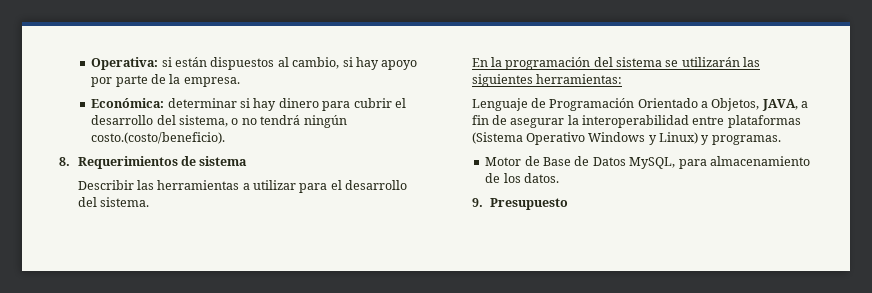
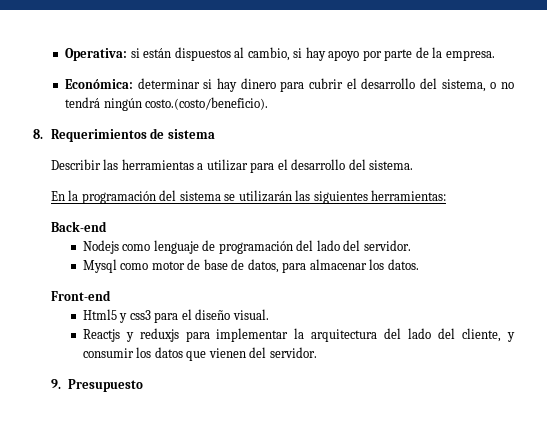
- Lenguaje de Programación Orientado a Objetos, JAVA, a fin de asegurar la interoperabilidad entre plataformas (Sistema Operativo Windows y Linux) y programas.
- Motor de Base de Datos MySQL, para almacenamiento de los datos.
+ Back-end
+ Nodejs como lenguaje de programación del lado del servidor.
+ Mysql como motor de base de datos, para almacenar los datos.
+ Front-end
+ Html5 y css3 para el diseño visual.
+ Reactjs y reduxjs para implementar la arquitectura del lado del cliente, y consumir los datos que vienen del servidor.

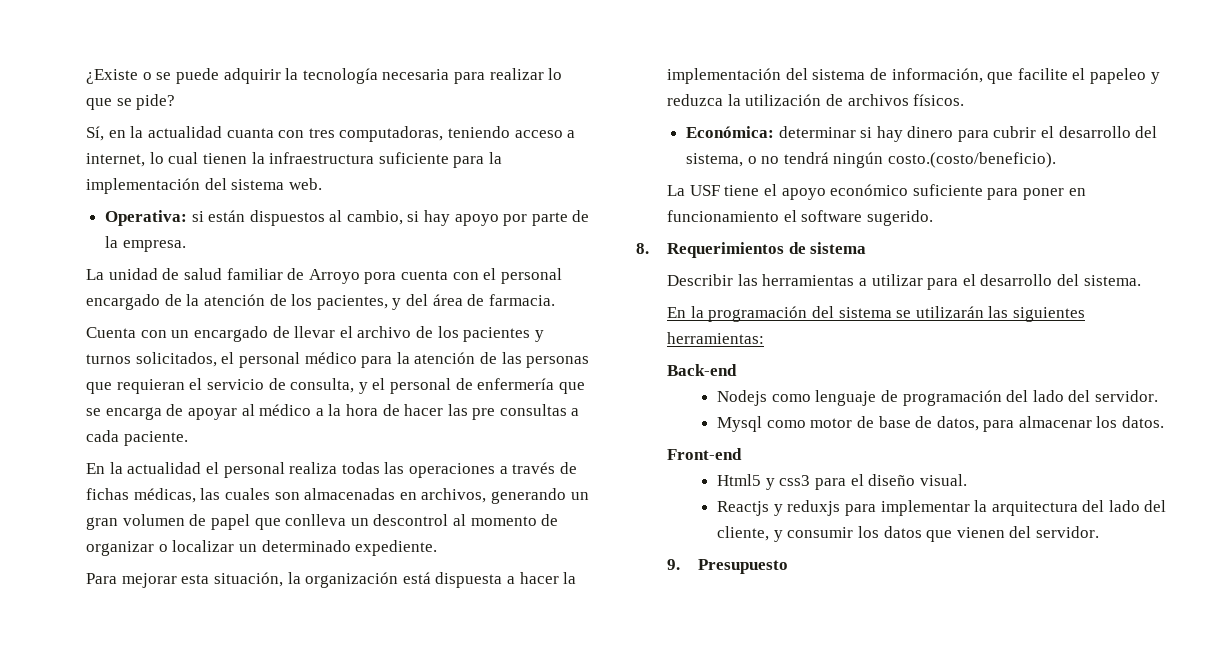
+ ¿Existe o se puede adquirir la tecnología necesaria para realizar lo que se pide?
+ Sí, en la actualidad cuanta con tres computadoras, teniendo acceso a internet, lo cual tienen la infraestructura suficiente para la implementación del sistema web.
+ La unidad de salud familiar de Arroyo pora cuenta con el personal encargado de la atención de los pacientes, y del área de farmacia.
+ Cuenta con un encargado de llevar el archivo de los pacientes y turnos solicitados, el personal médico para la atención de las personas que requieran el servicio de consulta, y el personal de enfermería que se encarga de apoyar al médico a la hora de hacer las pre consultas a cada paciente.
+ En la actualidad el personal realiza todas las operaciones a través de fichas médicas, las cuales son almacenadas en archivos, generando un gran volumen de papel que conlleva un descontrol al momento de organizar o localizar un determinado expediente.
+ Para mejorar esta situación, la organización está dispuesta a hacer la implementación del sistema de información, que facilite el papeleo y reduzca la utilización de archivos físicos.
+ La USF tiene el apoyo económico suficiente para poner en funcionamiento el software sugerido.

